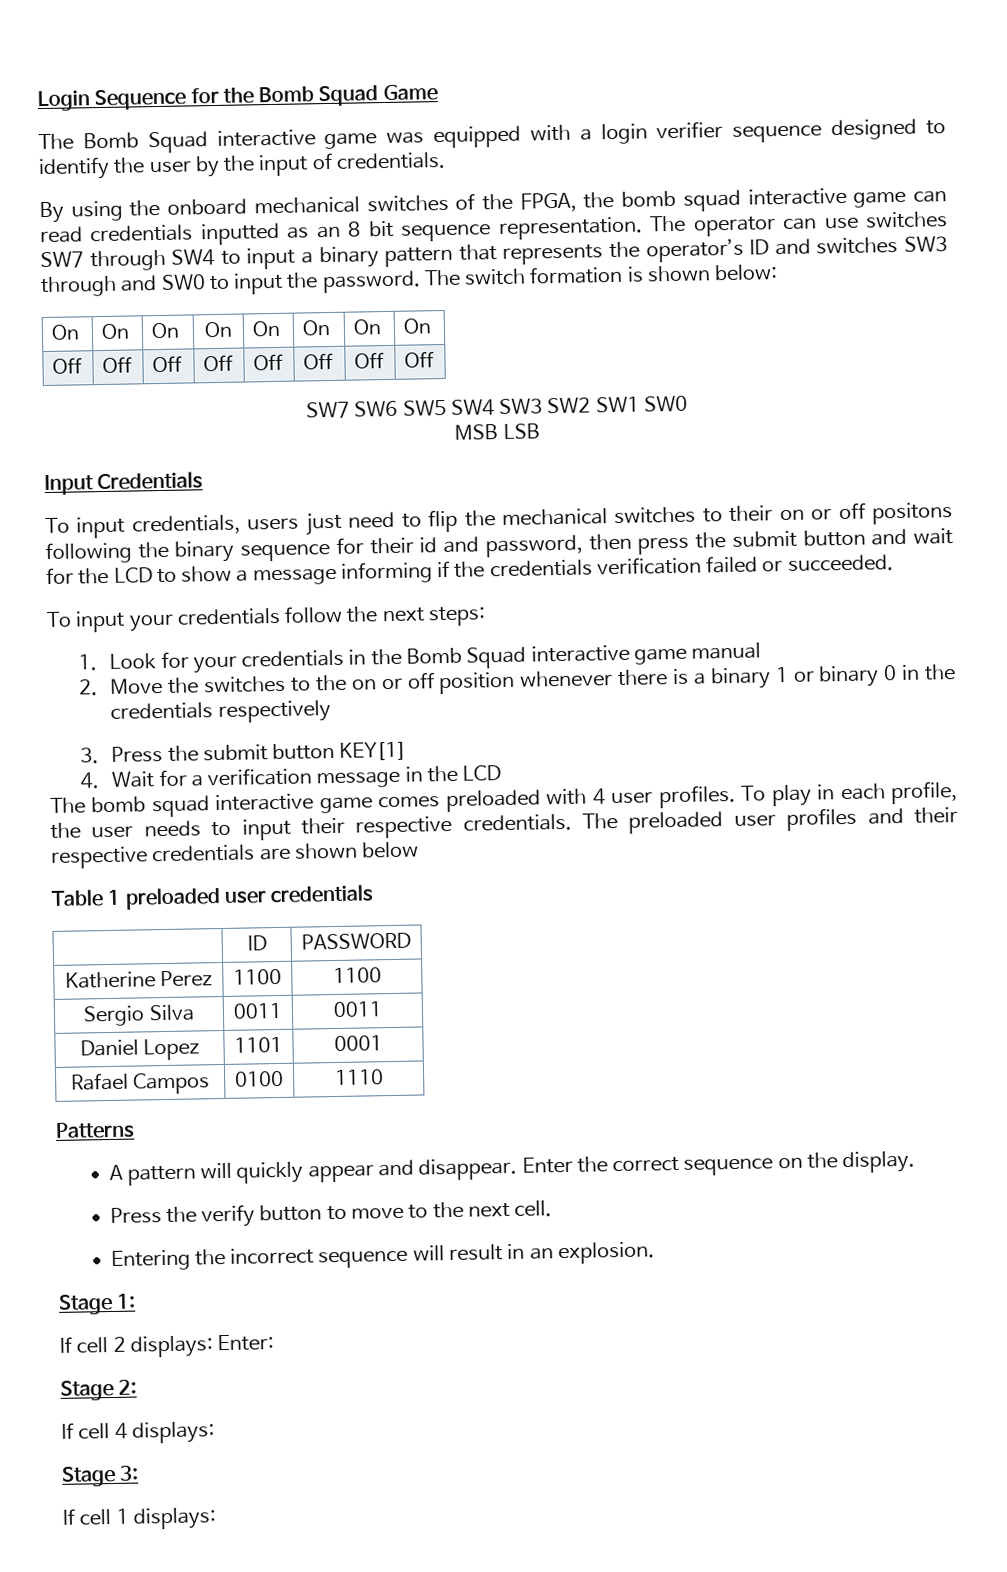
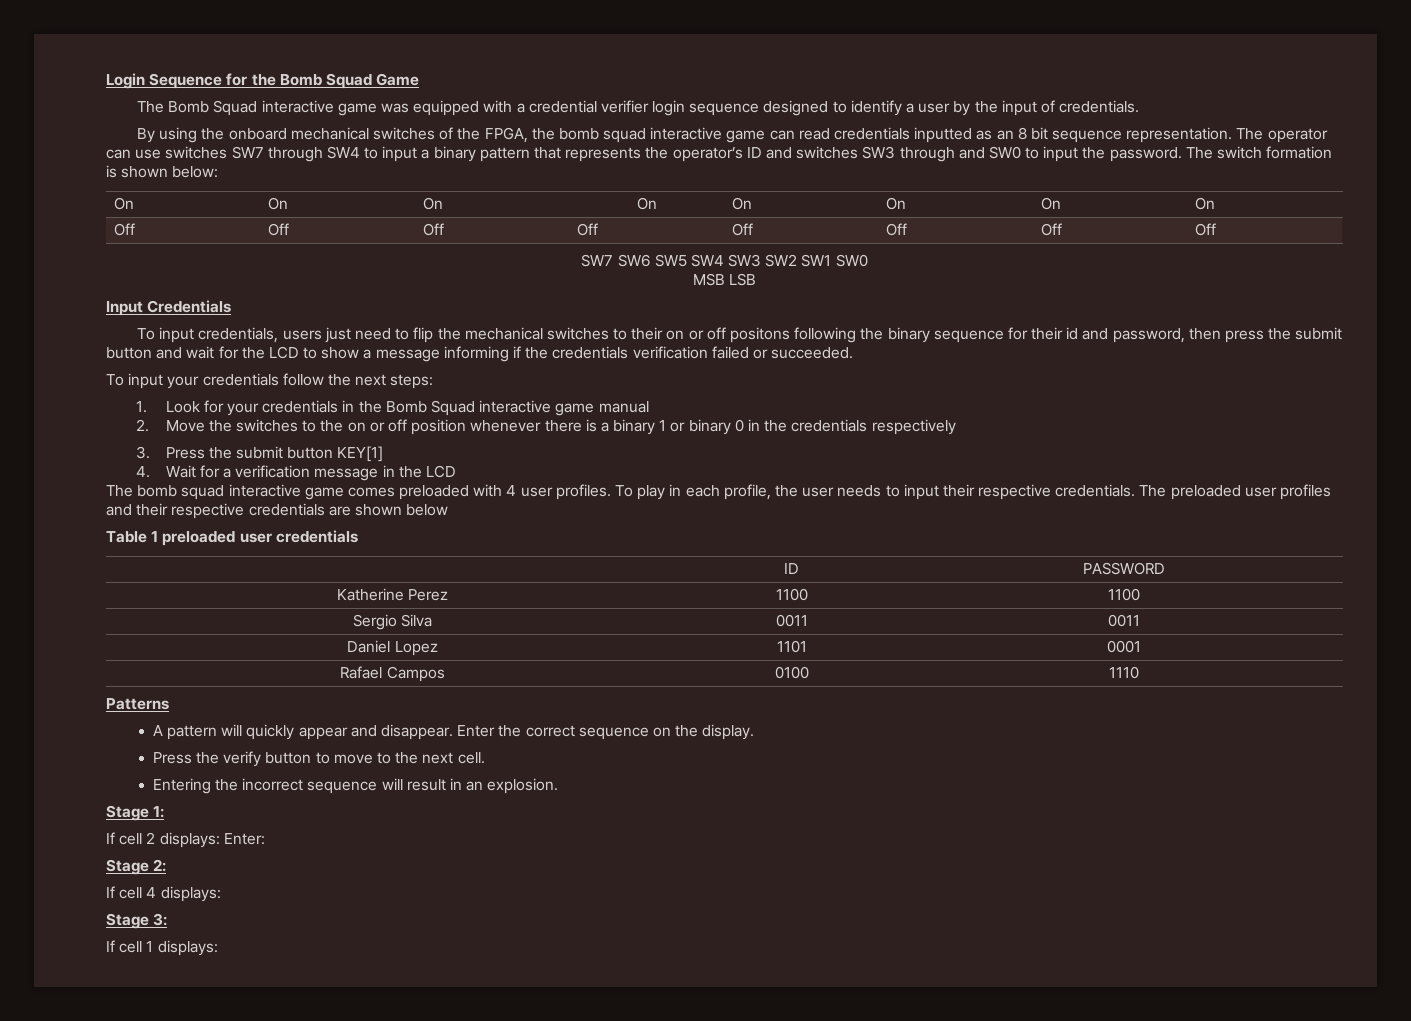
- The Bomb Squad interactive game was equipped with a login verifier sequence designed to identify the user by the input of credentials.
+ The Bomb Squad interactive game was equipped with a credential verifier login sequence designed to identify a user by the input of credentials.

